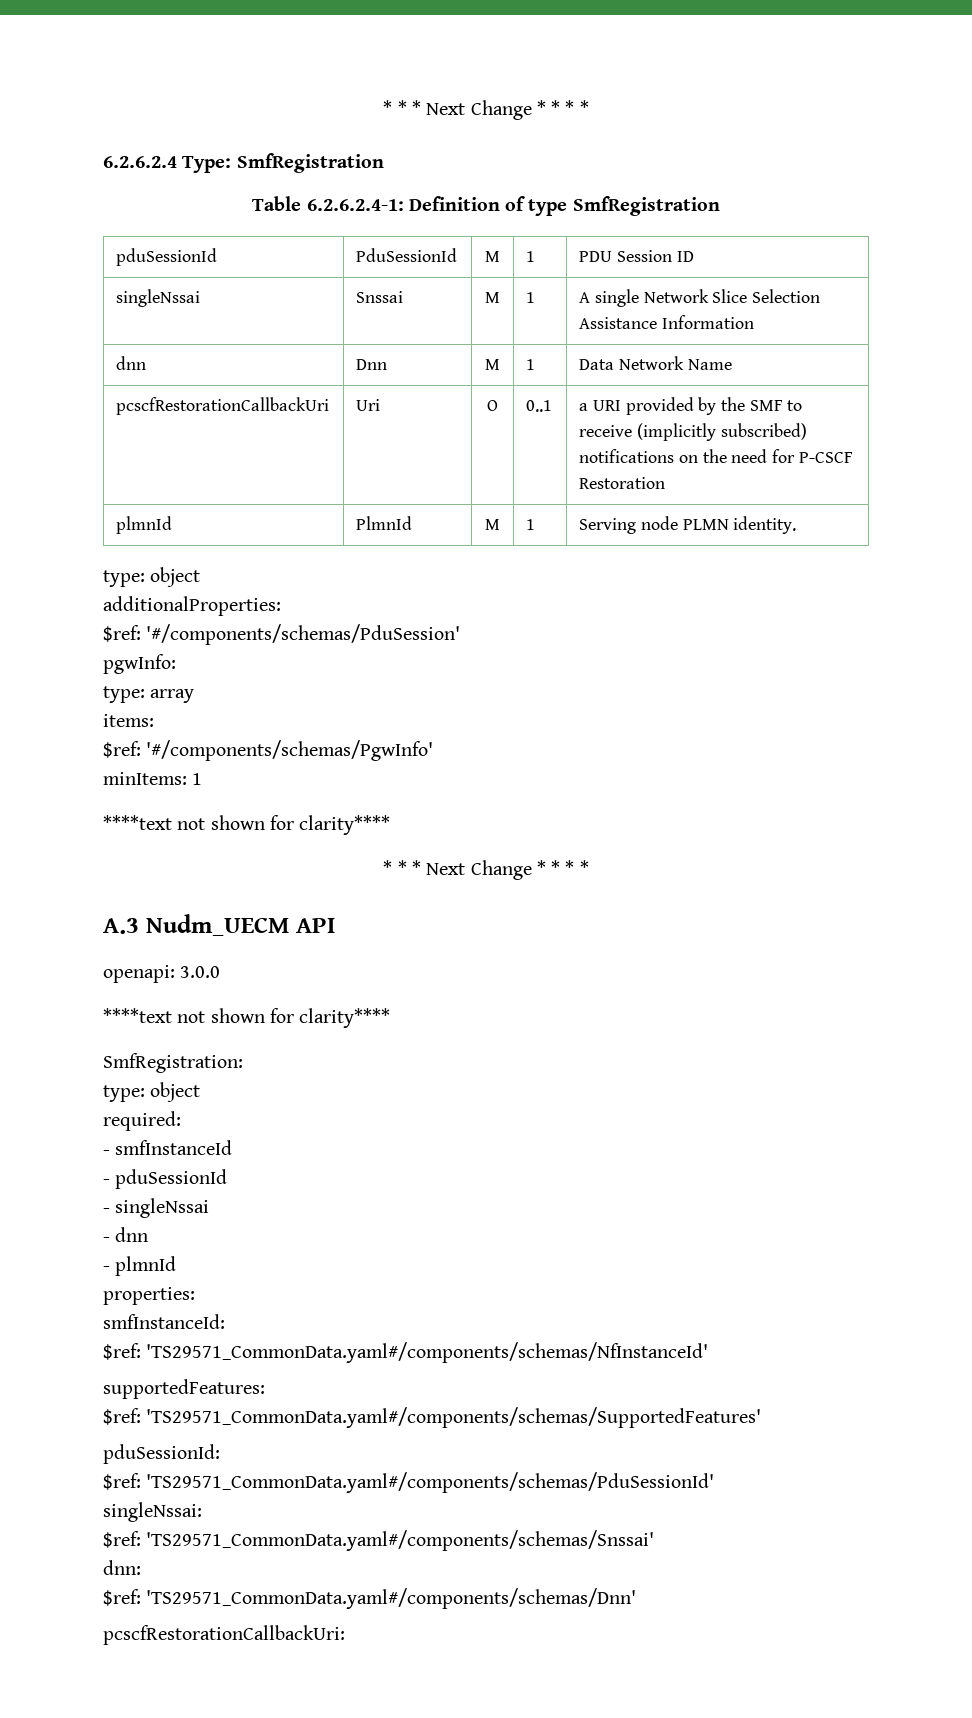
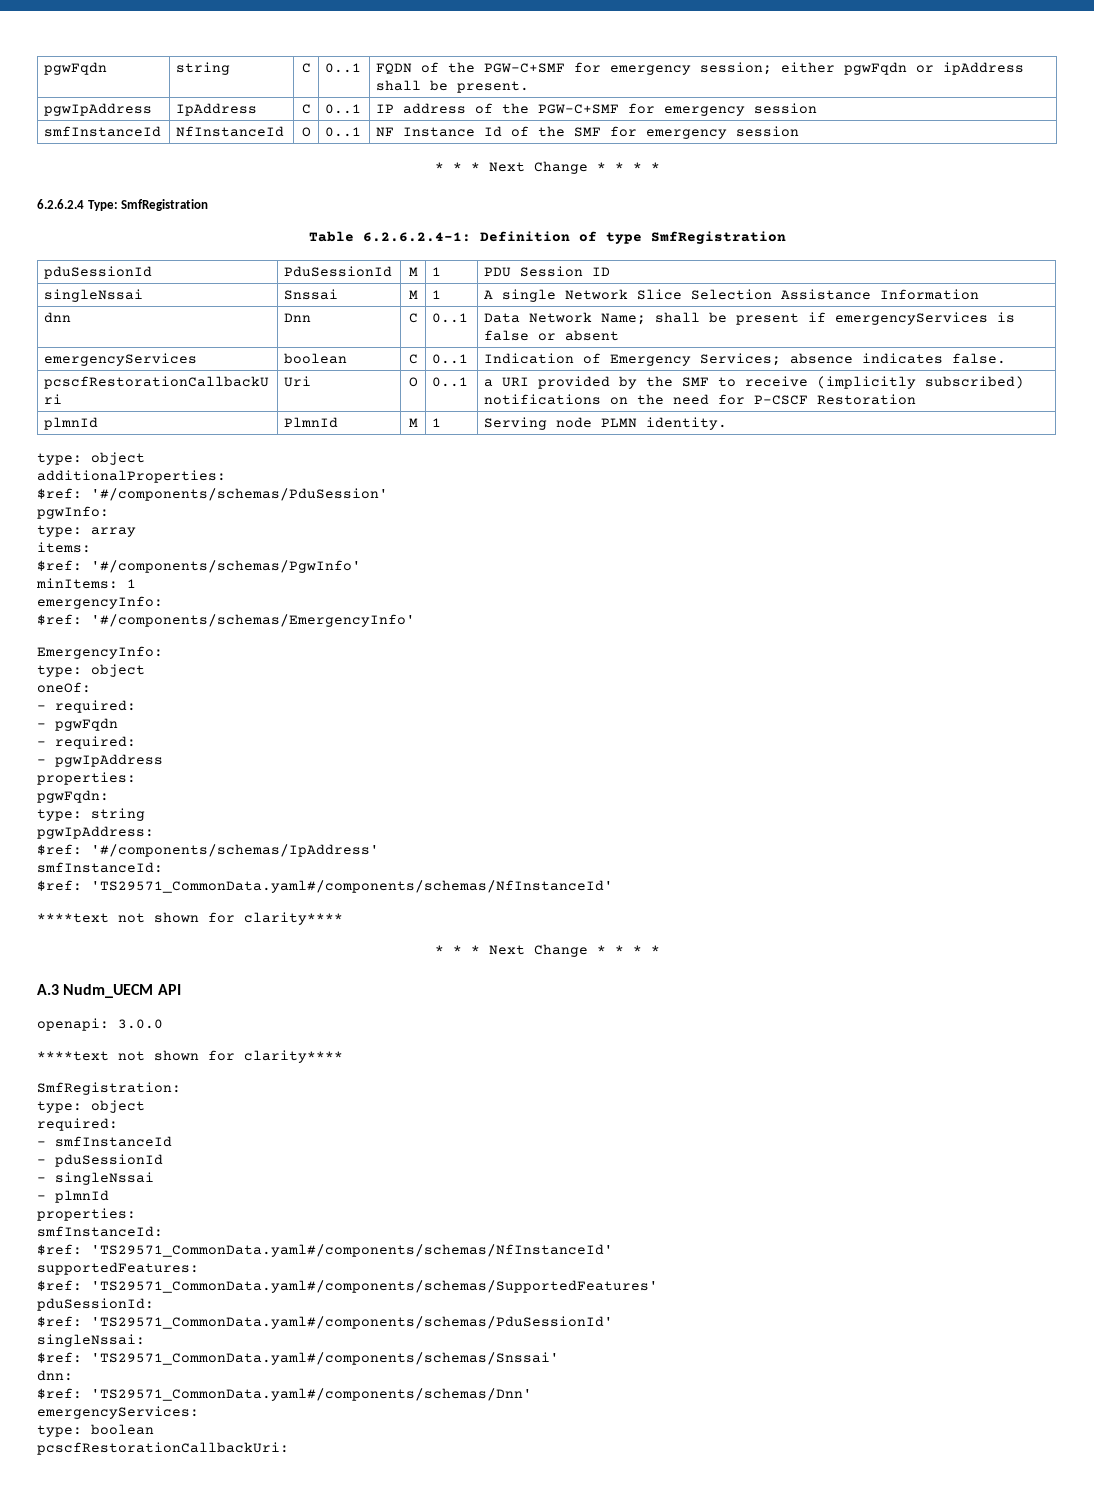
+ pgwFqdn | string | C | 0..1 | FQDN of the PGW-C+SMF for emergency session; either pgwFqdn or ipAddress shall be present.
+ pgwIpAddress | IpAddress | C | 0..1 | IP address of the PGW-C+SMF for emergency session
+ smfInstanceId | NfInstanceId | O | 0..1 | NF Instance Id of the SMF for emergency session
- dnn | Dnn | M | 1 | Data Network Name
+ dnn | Dnn | C | 0..1 | Data Network Name; shall be present if emergencyServices is false or absent
+ emergencyServices | boolean | C | 0..1 | Indication of Emergency Services; absence indicates false.
+ emergencyInfo:
+ $ref: '#/components/schemas/EmergencyInfo'
+ EmergencyInfo:
+ type: object
+ oneOf:
+ - required:
+ - pgwFqdn
+ - required:
+ - pgwIpAddress
+ properties:
+ pgwFqdn:
+ type: string
+ pgwIpAddress:
+ $ref: '#/components/schemas/IpAddress'
+ smfInstanceId:
+ $ref: 'TS29571_CommonData.yaml#/components/schemas/NfInstanceId'
- - dnn
+ emergencyServices:
+ type: boolean

